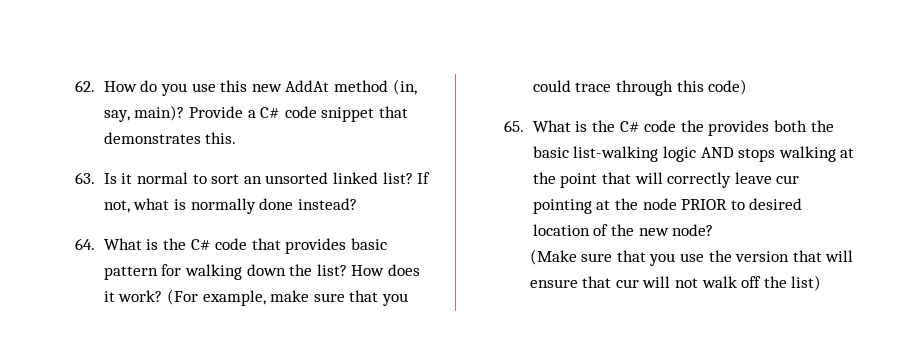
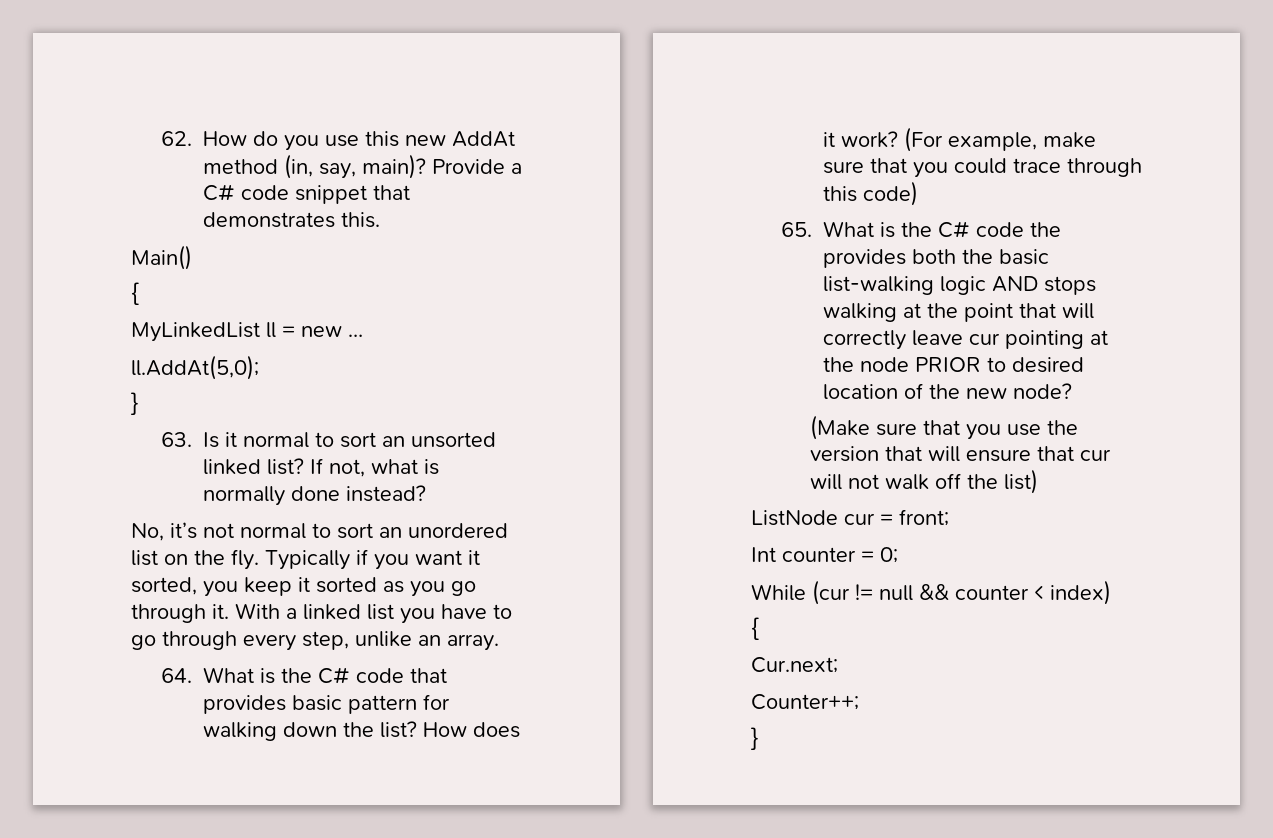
+ Main()
+ {
+ MyLinkedList ll = new …
+ ll.AddAt(5,0);
+ }
+ No, it’s not normal to sort an unordered list on the fly. Typically if you want it sorted, you keep it sorted as you go through it. With a linked list you have to go through every step, unlike an array.
+ ListNode cur = front;
+ Int counter = 0;
+ While (cur != null && counter < index)
+ {
+ Cur.next;
+ Counter++;
+ }

